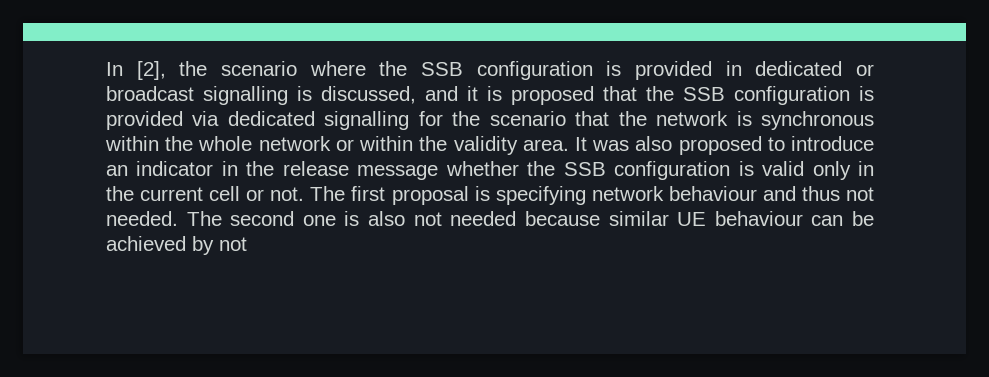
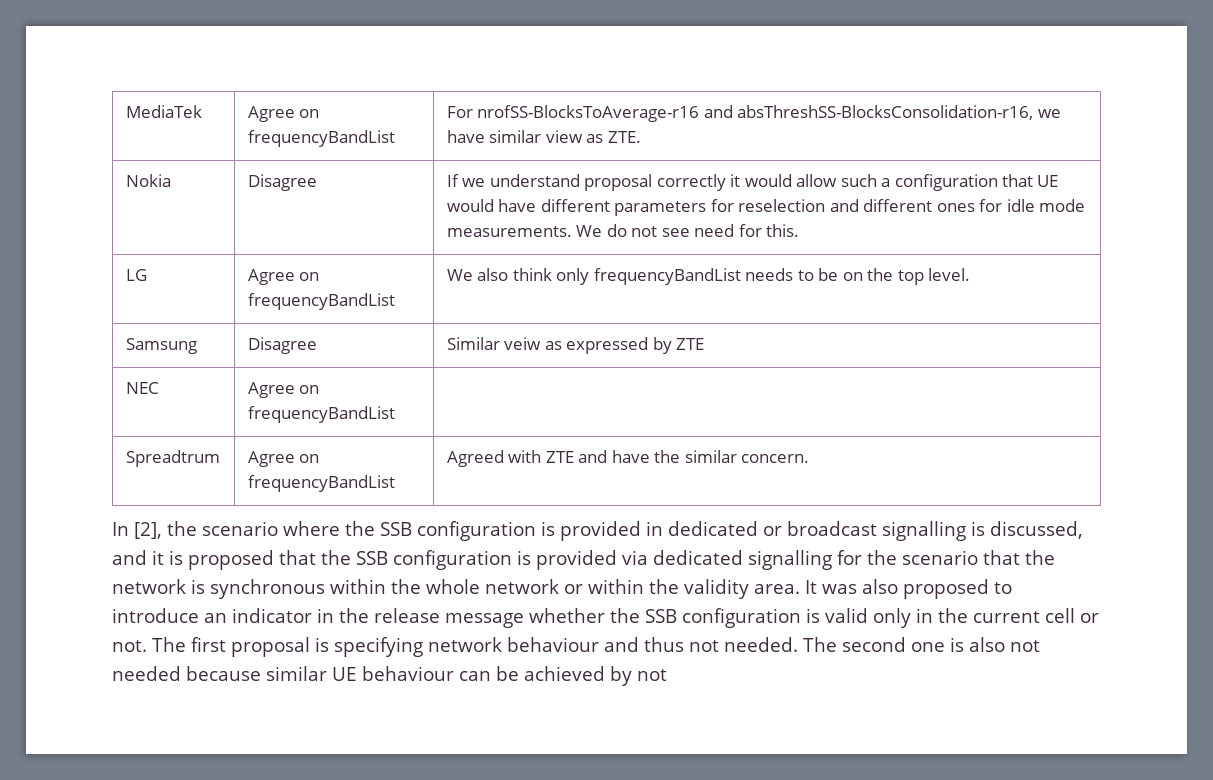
+ MediaTek | Agree on frequencyBandList | For nrofSS-BlocksToAverage-r16 and absThreshSS-BlocksConsolidation-r16, we have similar view as ZTE.
+ Nokia | Disagree | If we understand proposal correctly it would allow such a configuration that UE would have different parameters for reselection and different ones for idle mode measurements. We do not see need for this.
+ LG | Agree on frequencyBandList | We also think only frequencyBandList needs to be on the top level.
+ Samsung | Disagree | Similar veiw as expressed by ZTE
+ NEC | Agree on frequencyBandList |
+ Spreadtrum | Agree on frequencyBandList | Agreed with ZTE and have the similar concern.

